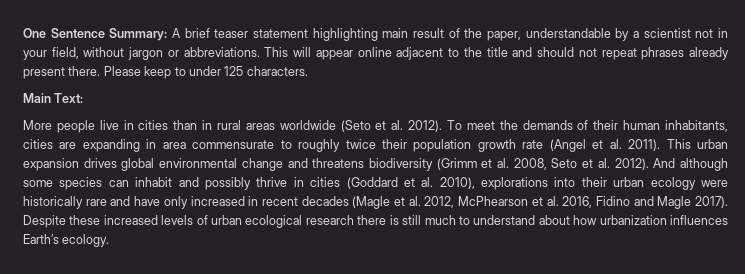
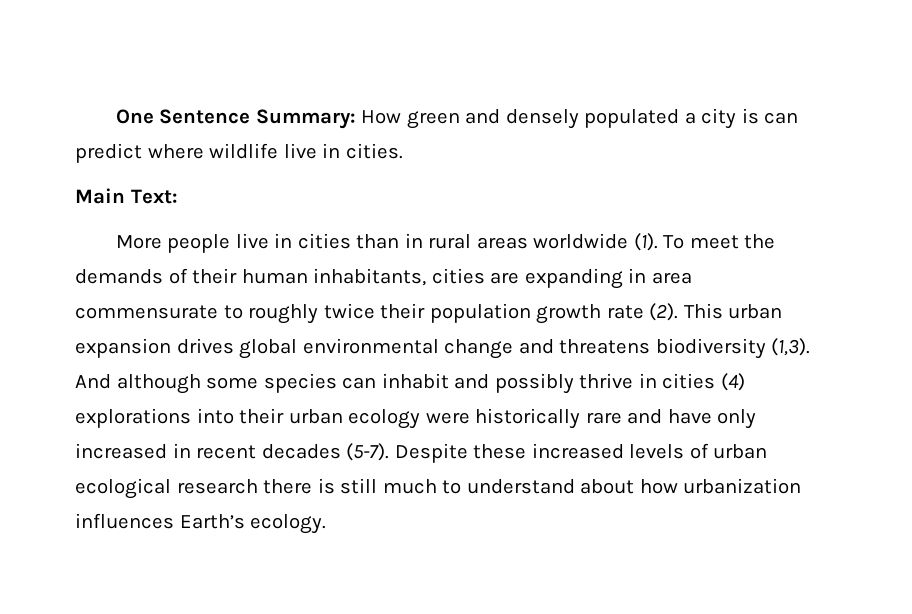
- One Sentence Summary: A brief teaser statement highlighting main result of the paper, understandable by a scientist not in your field, without jargon or abbreviations. This will appear online adjacent to the title and should not repeat phrases already present there. Please keep to under 125 characters.
+ One Sentence Summary: How green and densely populated a city is can predict where wildlife live in cities.
- More people live in cities than in rural areas worldwide (Seto et al. 2012).
+ More people live in cities than in rural areas worldwide (1).
- To meet the demands of their human inhabitants, cities are expanding in area commensurate to roughly twice their population growth rate (Angel et al. 2011).
+ To meet the demands of their human inhabitants, cities are expanding in area commensurate to roughly twice their population growth rate (2).
- This urban expansion drives global environmental change and threatens biodiversity (Grimm et al. 2008, Seto et al. 2012).
+ This urban expansion drives global environmental change and threatens biodiversity (1,3).
- And although some species can inhabit and possibly thrive in cities (Goddard et al. 2010), explorations into their urban ecology were historically rare and have only increased in recent decades (Magle et al. 2012, McPhearson et al. 2016, Fidino and Magle 2017).
+ And although some species can inhabit and possibly thrive in cities (4) explorations into their urban ecology were historically rare and have only increased in recent decades (5-7).

